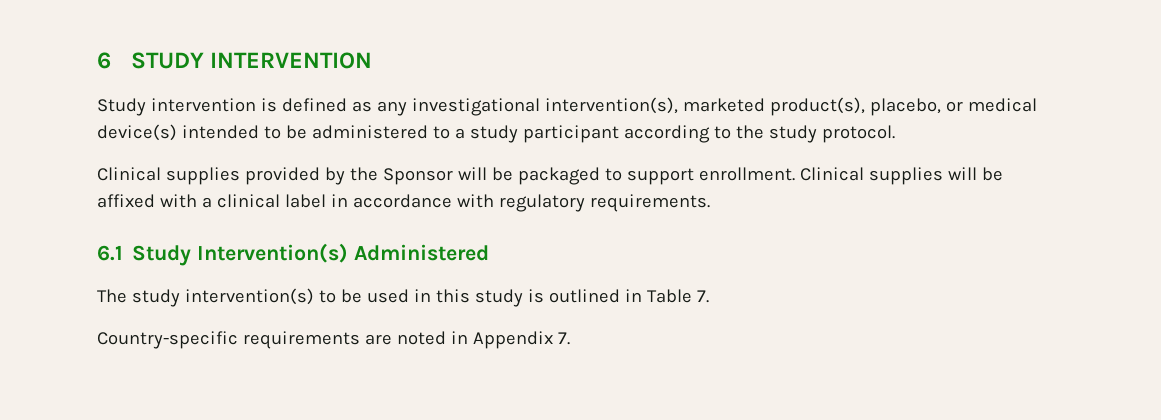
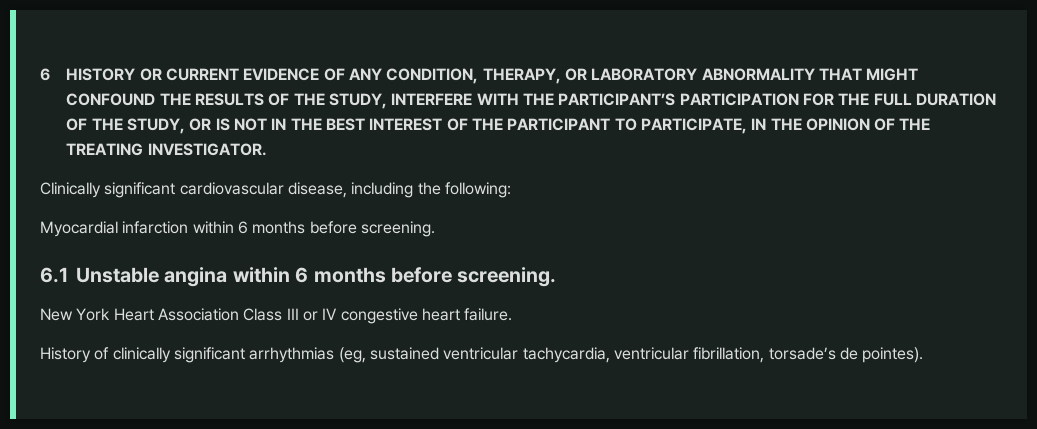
- 6 STUDY INTERVENTION
- Study intervention is defined as any investigational intervention(s), marketed product(s), placebo, or medical device(s) intended to be administered to a study participant according to the study protocol.
- Clinical supplies provided by the Sponsor will be packaged to support enrollment. Clinical supplies will be affixed with a clinical label in accordance with regulatory requirements.
- 6.1 Study Intervention(s) Administered
- The study intervention(s) to be used in this study is outlined in Table 7.
- Country-specific requirements are noted in Appendix 7.
+ 6 HISTORY OR CURRENT EVIDENCE OF ANY CONDITION, THERAPY, OR LABORATORY ABNORMALITY THAT MIGHT CONFOUND THE RESULTS OF THE STUDY, INTERFERE WITH THE PARTICIPANT’S PARTICIPATION FOR THE FULL DURATION OF THE STUDY, OR IS NOT IN THE BEST INTEREST OF THE PARTICIPANT TO PARTICIPATE, IN THE OPINION OF THE TREATING INVESTIGATOR.
+ Clinically significant cardiovascular disease, including the following:
+ Myocardial infarction within 6 months before screening.
+ 6.1 Unstable angina within 6 months before screening.
+ New York Heart Association Class III or IV congestive heart failure.
+ History of clinically significant arrhythmias (eg, sustained ventricular tachycardia, ventricular fibrillation, torsade’s de pointes).

